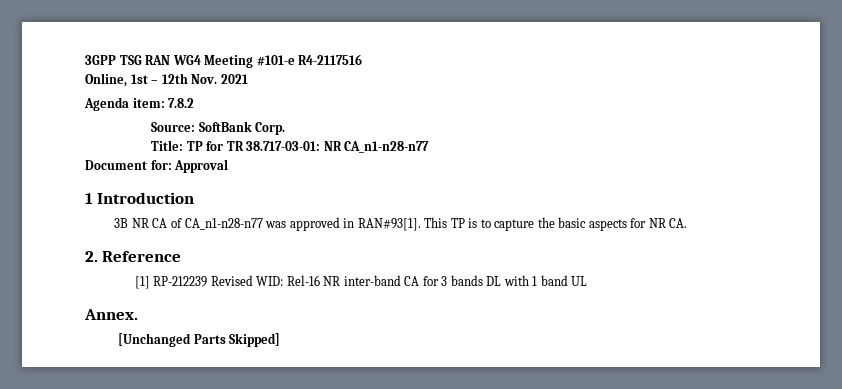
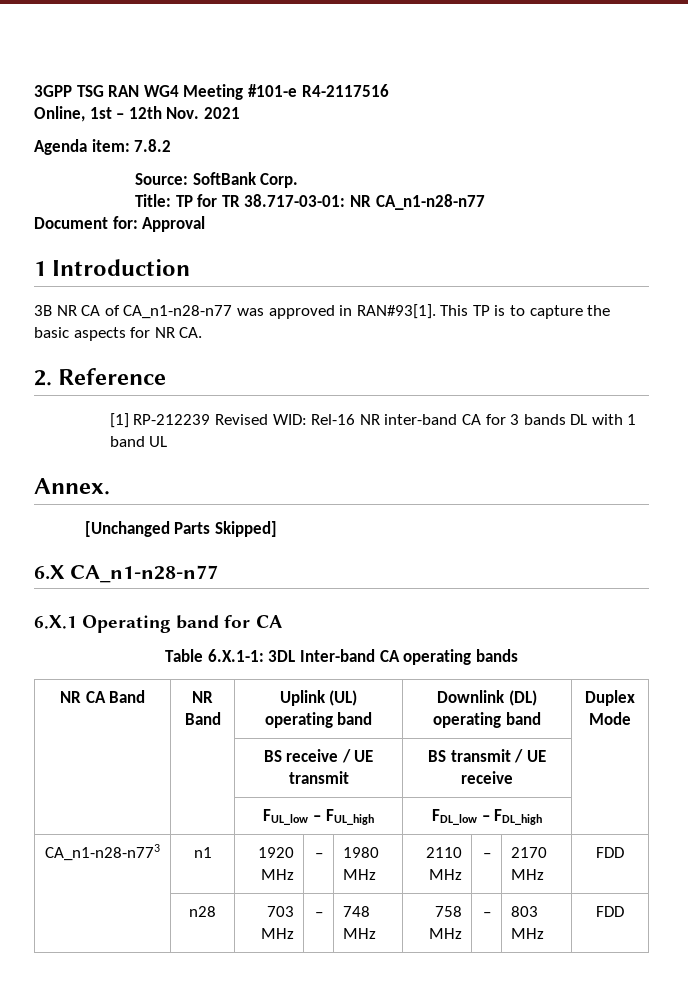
+ 6.X CA_n1-n28-n77
+ 6.X.1 Operating band for CA
+ Table 6.X.1-1: 3DL Inter-band CA operating bands
+ NR CA Band | NR Band | Uplink (UL) operating band | Downlink (DL) operating band | Duplex Mode
+ | | BS receive / UE transmit | BS transmit / UE receive |
+ | | FUL_low – FUL_high | FDL_low – FDL_high |
+ CA_n1-n28-n773 | n1 | 1920 MHz | – | 1980 MHz | 2110 MHz | – | 2170 MHz | FDD
+ | n28 | 703 MHz | – | 748 MHz | 758 MHz | – | 803 MHz | FDD

